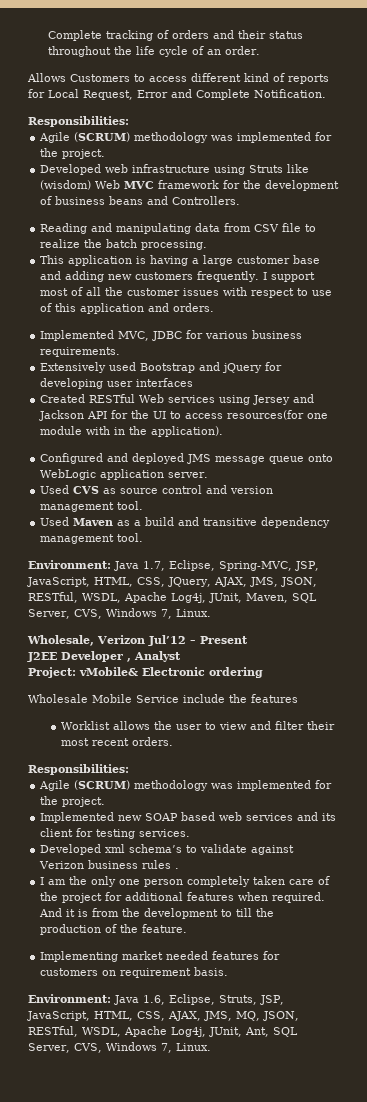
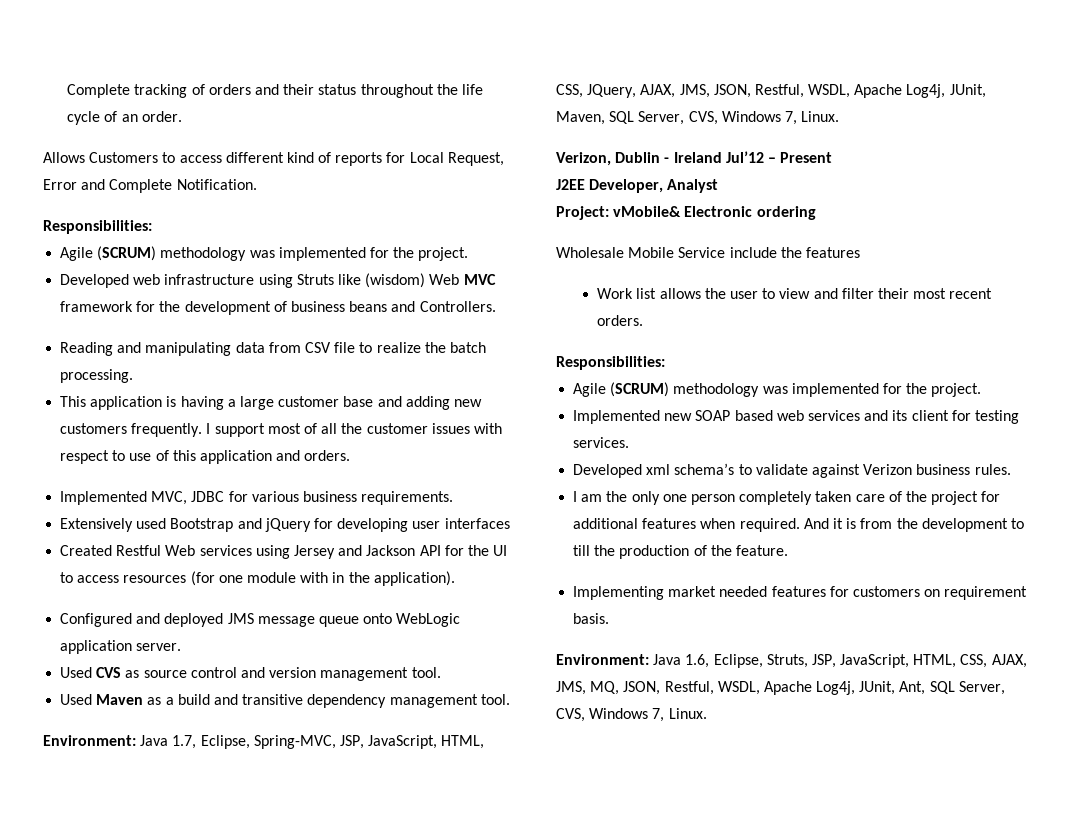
- Created RESTful Web services using Jersey and Jackson API for the UI to access resources(for one module with in the application).
+ Created Restful Web services using Jersey and Jackson API for the UI to access resources (for one module with in the application).
- Environment: Java 1.7, Eclipse, Spring-MVC, JSP, JavaScript, HTML, CSS, JQuery, AJAX, JMS, JSON, RESTful, WSDL, Apache Log4j, JUnit, Maven, SQL Server, CVS, Windows 7, Linux.
+ Environment: Java 1.7, Eclipse, Spring-MVC, JSP, JavaScript, HTML, CSS, JQuery, AJAX, JMS, JSON, Restful, WSDL, Apache Log4j, JUnit, Maven, SQL Server, CVS, Windows 7, Linux.
- Wholesale, Verizon Jul’12 – Present
+ Verizon, Dublin - Ireland Jul’12 – Present
- J2EE Developer , Analyst
+ J2EE Developer, Analyst
- Worklist allows the user to view and filter their most recent orders.
+ Work list allows the user to view and filter their most recent orders.
- Developed xml schema’s to validate against Verizon business rules .
+ Developed xml schema’s to validate against Verizon business rules.
- Environment: Java 1.6, Eclipse, Struts, JSP, JavaScript, HTML, CSS, AJAX, JMS, MQ, JSON, RESTful, WSDL, Apache Log4j, JUnit, Ant, SQL Server, CVS, Windows 7, Linux.
+ Environment: Java 1.6, Eclipse, Struts, JSP, JavaScript, HTML, CSS, AJAX, JMS, MQ, JSON, Restful, WSDL, Apache Log4j, JUnit, Ant, SQL Server, CVS, Windows 7, Linux.

